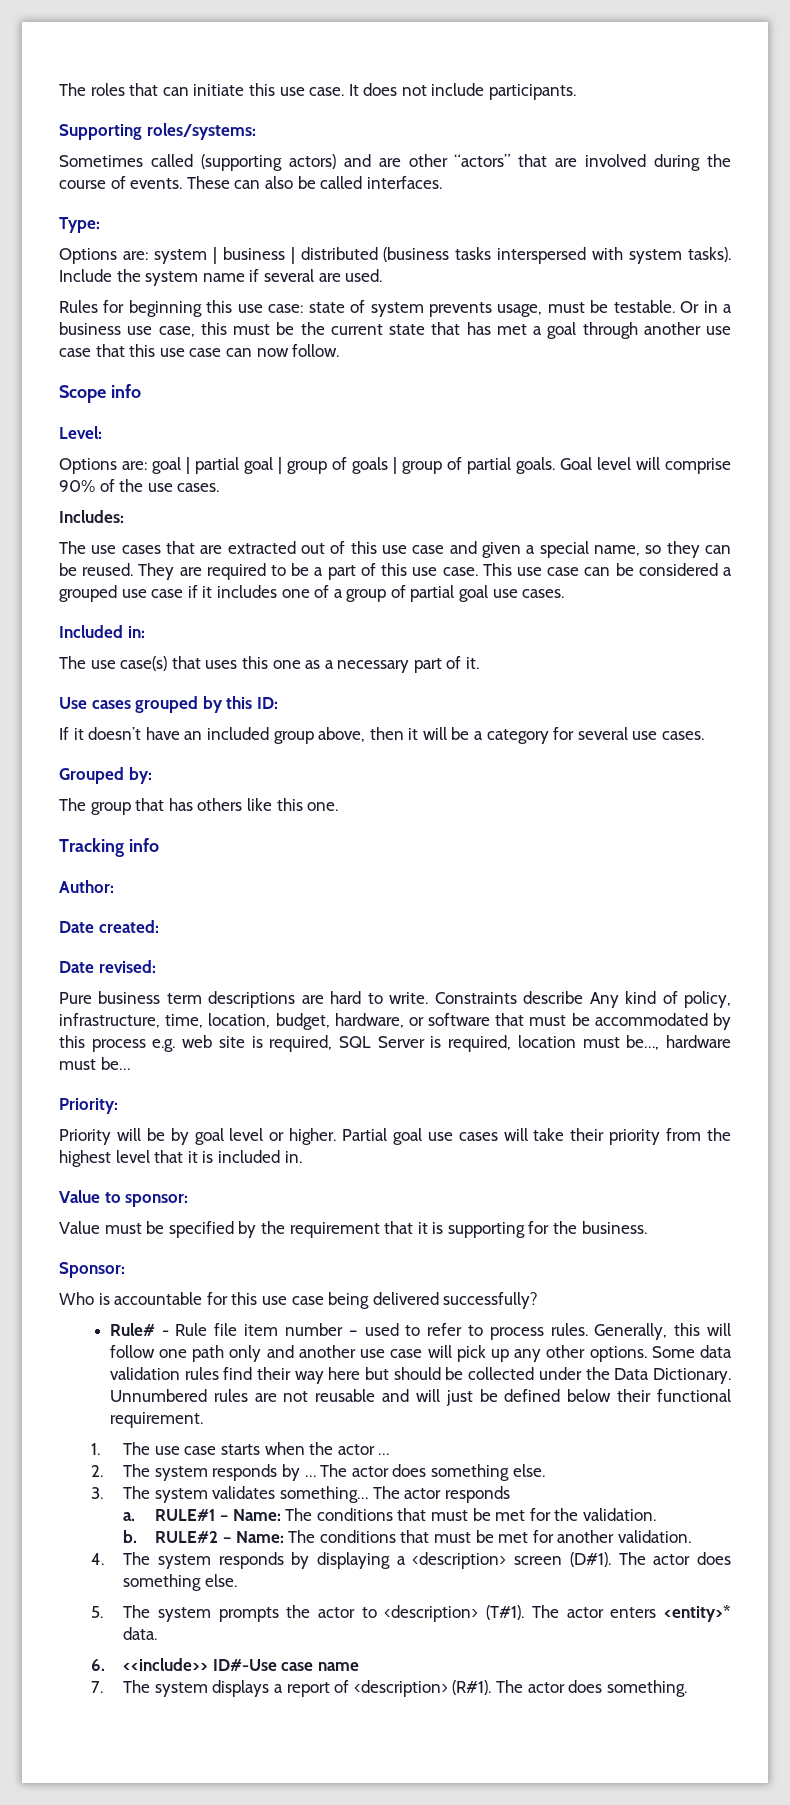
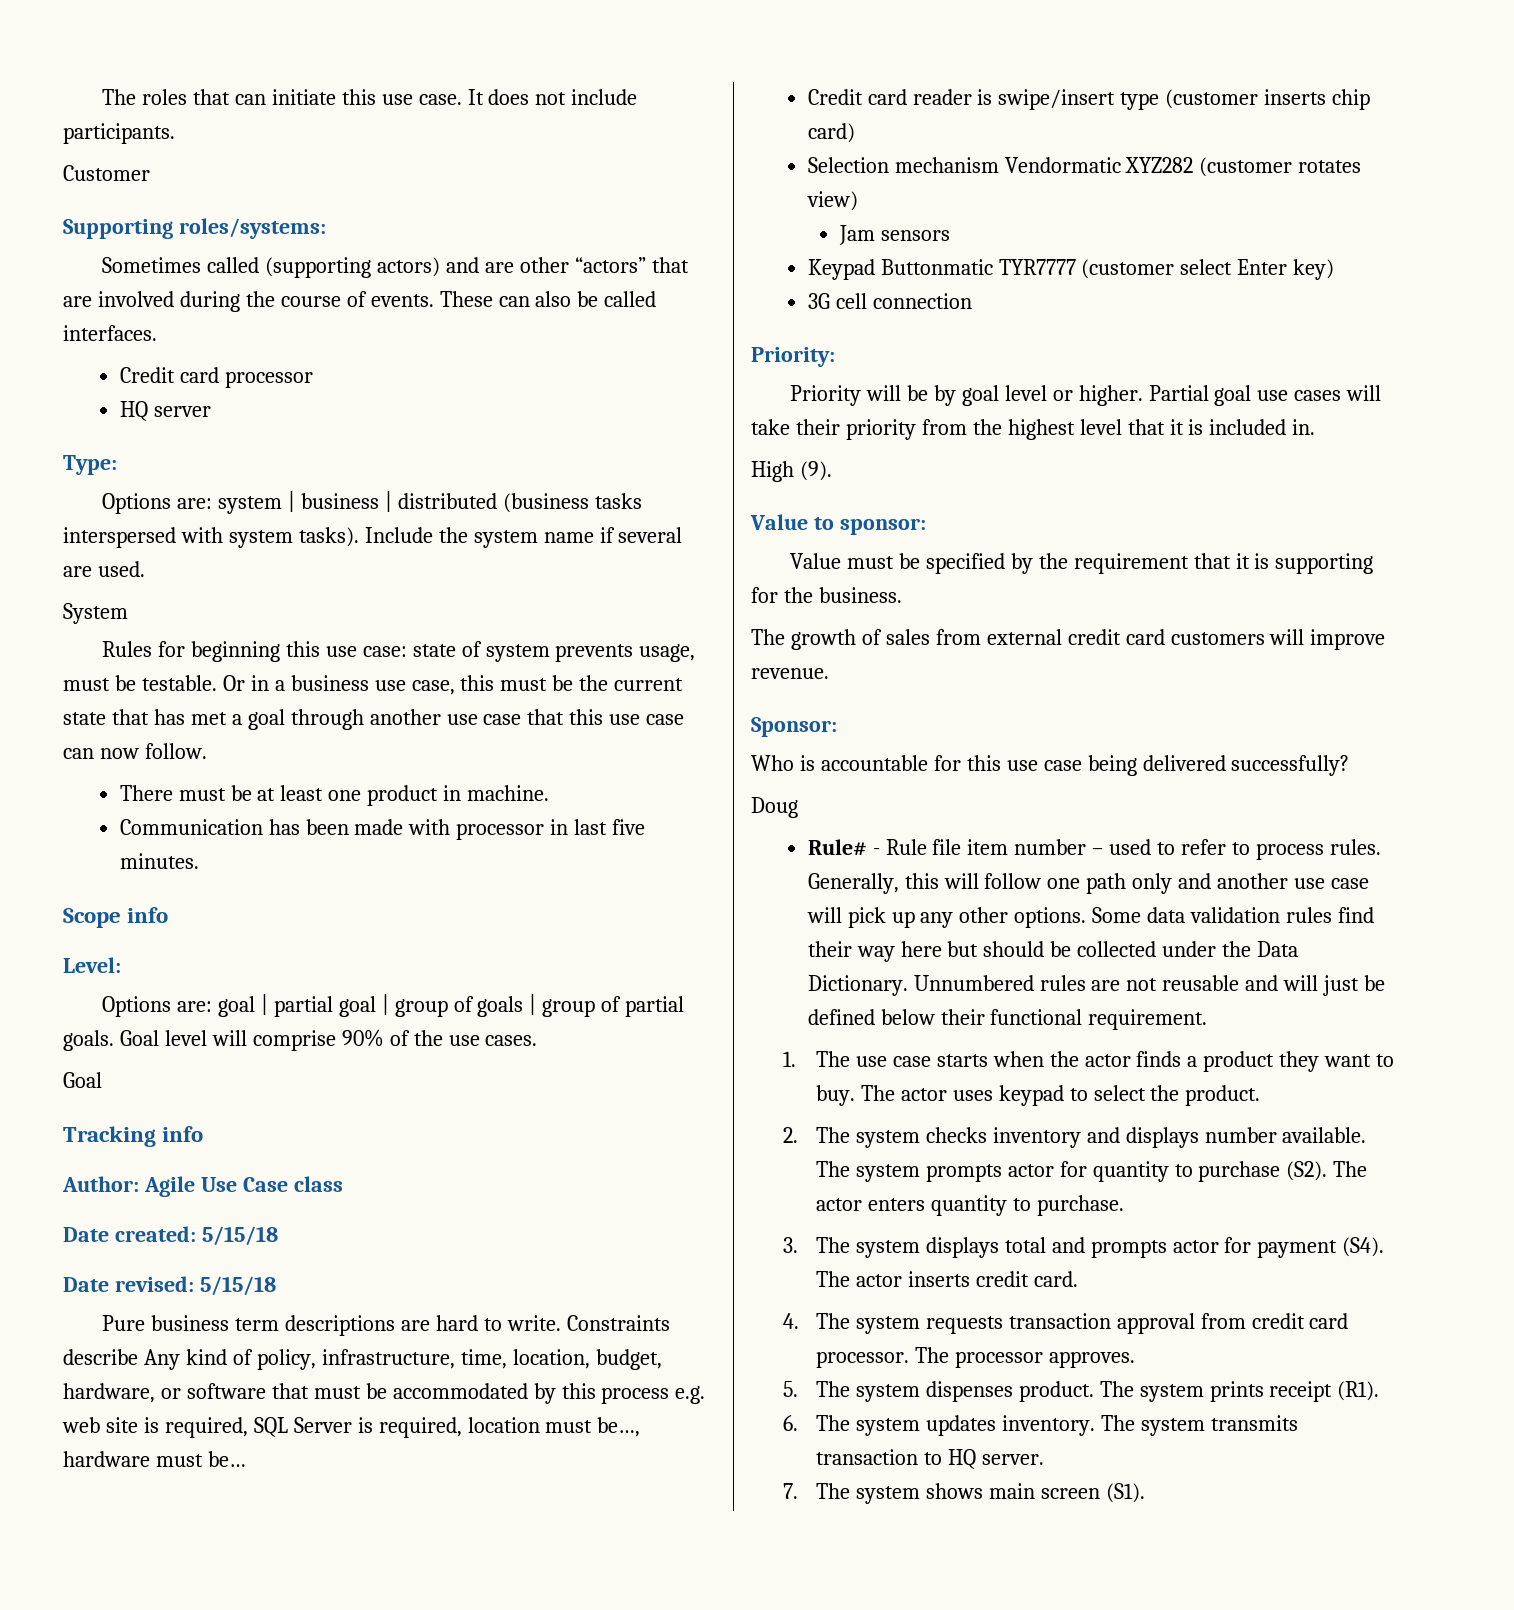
+ Customer
+ Credit card processor
+ HQ server
+ System
+ There must be at least one product in machine.
+ Communication has been made with processor in last five minutes.
  Goal level will comprise 90% of the use cases.
- Includes:
- The use cases that are extracted out of this use case and given a special name, so they can be reused. They are required to be a part of this use case. This use case can be considered a grouped use case if it includes one of a group of partial goal use cases.
- Included in:
- The use case(s) that uses this one as a necessary part of it.
- Use cases grouped by this ID:
- If it doesn’t have an included group above, then it will be a category for several use cases.
- Grouped by:
- The group that has others like this one.
+ Goal
- Author:
+ Author: Agile Use Case class
- Date created:
+ Date created: 5/15/18
- Date revised:
+ Date revised: 5/15/18
+ Credit card reader is swipe/insert type (customer inserts chip card)
+ Selection mechanism Vendormatic XYZ282 (customer rotates view)
+ Jam sensors
+ Keypad Buttonmatic TYR7777 (customer select Enter key)
+ 3G cell connection
+ High (9).
+ The growth of sales from external credit card customers will improve revenue.
+ Doug
- 1. The use case starts when the actor …
- 2. The system responds by … The actor does something else.
- 3. The system validates something… The actor responds
- a. RULE#1 – Name: The conditions that must be met for the validation.
- b. RULE#2 – Name: The conditions that must be met for another validation.
- 4. The system responds by displaying a <description> screen (D#1). The actor does something else.
- 5. The system prompts the actor to <description> (T#1). The actor enters <entity>* data.
- 6. <<include>> ID#-Use case name
- 7. The system displays a report of <description> (R#1). The actor does something.
+ 1. The use case starts when the actor finds a product they want to buy. The actor uses keypad to select the product.
+ 2. The system checks inventory and displays number available. The system prompts actor for quantity to purchase (S2). The actor enters quantity to purchase.
+ 3. The system displays total and prompts actor for payment (S4). The actor inserts credit card.
+ 4. The system requests transaction approval from credit card processor. The processor approves.
+ 5. The system dispenses product. The system prints receipt (R1).
+ 6. The system updates inventory. The system transmits transaction to HQ server.
+ 7. The system shows main screen (S1).

